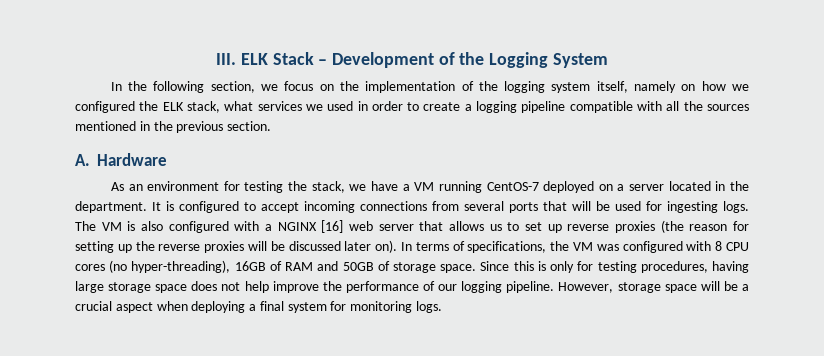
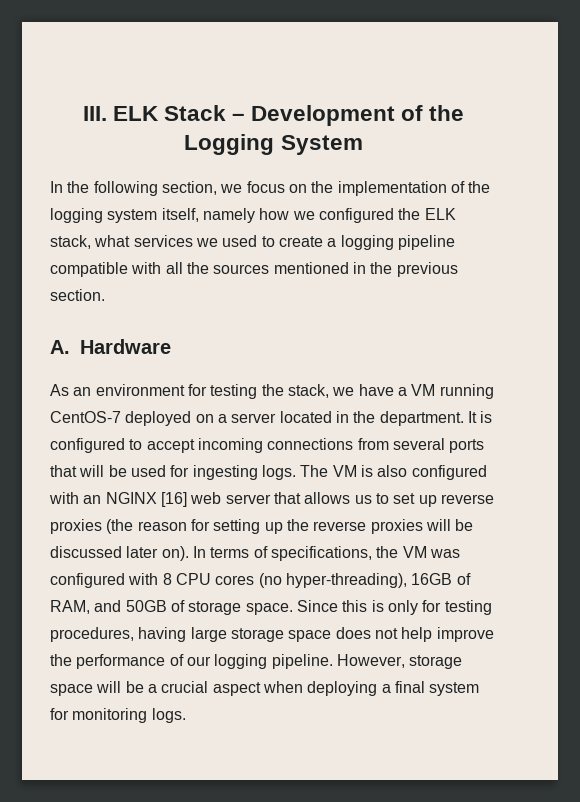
- In the following section, we focus on the implementation of the logging system itself, namely on how we configured the ELK stack, what services we used in order to create a logging pipeline compatible with all the sources mentioned in the previous section.
+ In the following section, we focus on the implementation of the logging system itself, namely how we configured the ELK stack, what services we used to create a logging pipeline compatible with all the sources mentioned in the previous section.
- The VM is also configured with a NGINX [16] web server that allows us to set up reverse proxies (the reason for setting up the reverse proxies will be discussed later on).
+ The VM is also configured with an NGINX [16] web server that allows us to set up reverse proxies (the reason for setting up the reverse proxies will be discussed later on).
- In terms of specifications, the VM was configured with 8 CPU cores (no hyper-threading), 16GB of RAM and 50GB of storage space.
+ In terms of specifications, the VM was configured with 8 CPU cores (no hyper-threading), 16GB of RAM, and 50GB of storage space.

